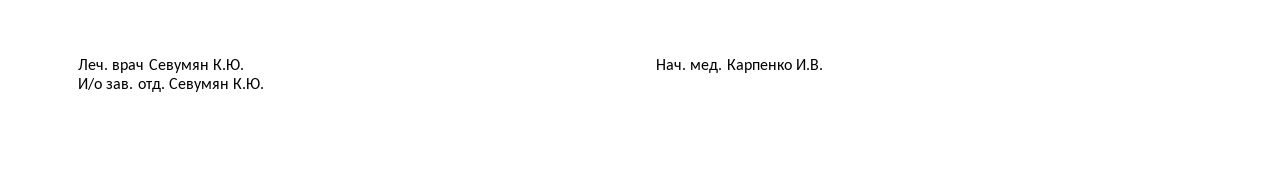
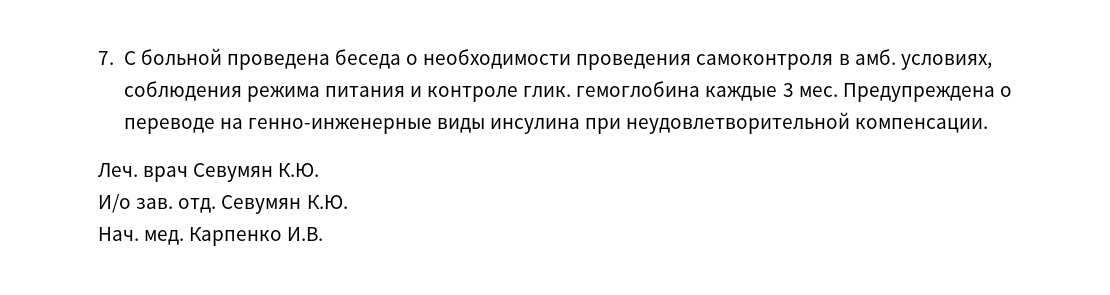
+ 7. С больной проведена беседа о необходимости проведения самоконтроля в амб. условиях, соблюдения режима питания и контроле глик. гемоглобина каждые 3 мес. Предупреждена о переводе на генно-инженерные виды инсулина при неудовлетворительной компенсации.

